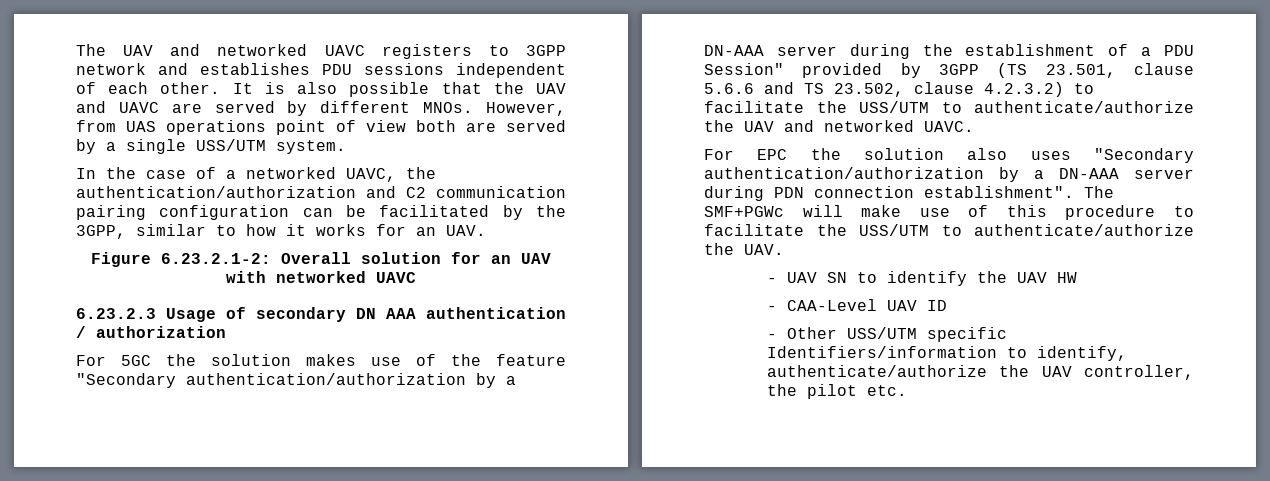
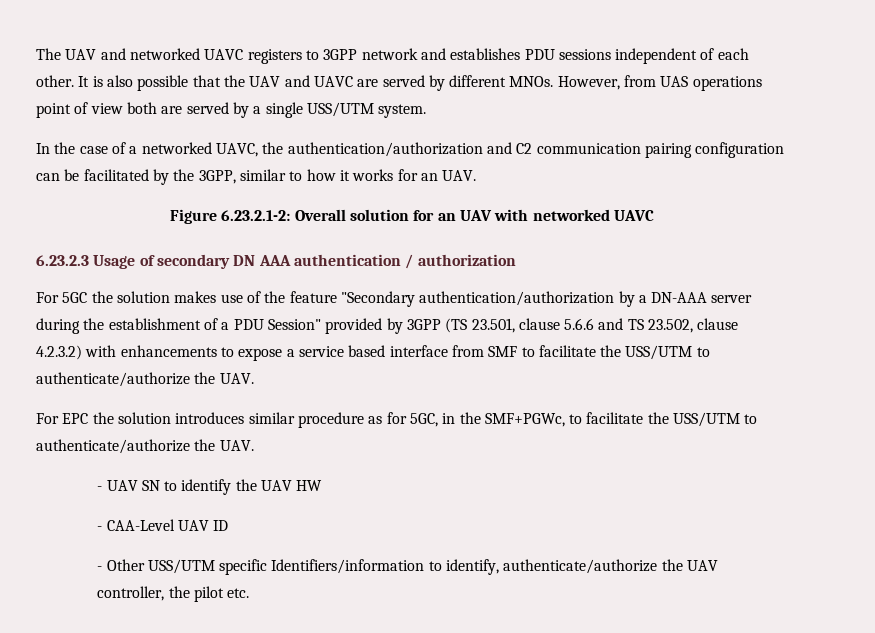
- For 5GC the solution makes use of the feature "Secondary authentication/authorization by a DN-AAA server during the establishment of a PDU Session" provided by 3GPP (TS 23.501, clause 5.6.6 and TS 23.502, clause 4.2.3.2) to facilitate the USS/UTM to authenticate/authorize the UAV and networked UAVC.
+ For 5GC the solution makes use of the feature "Secondary authentication/authorization by a DN-AAA server during the establishment of a PDU Session" provided by 3GPP (TS 23.501, clause 5.6.6 and TS 23.502, clause 4.2.3.2) with enhancements to expose a service based interface from SMF to facilitate the USS/UTM to authenticate/authorize the UAV.
- For EPC the solution also uses "Secondary authentication/authorization by a DN-AAA server during PDN connection establishment". The SMF+PGWc will make use of this procedure to facilitate the USS/UTM to authenticate/authorize the UAV.
+ For EPC the solution introduces similar procedure as for 5GC, in the SMF+PGWc, to facilitate the USS/UTM to authenticate/authorize the UAV.

